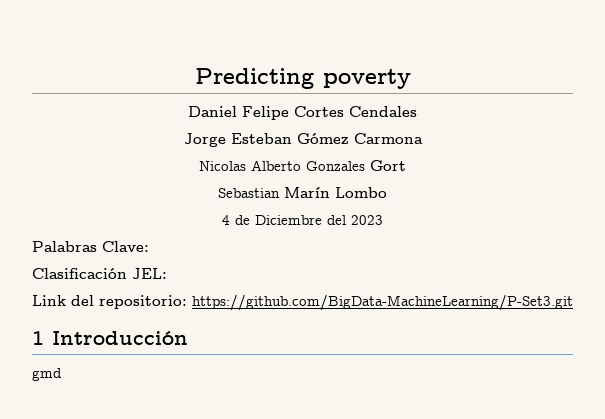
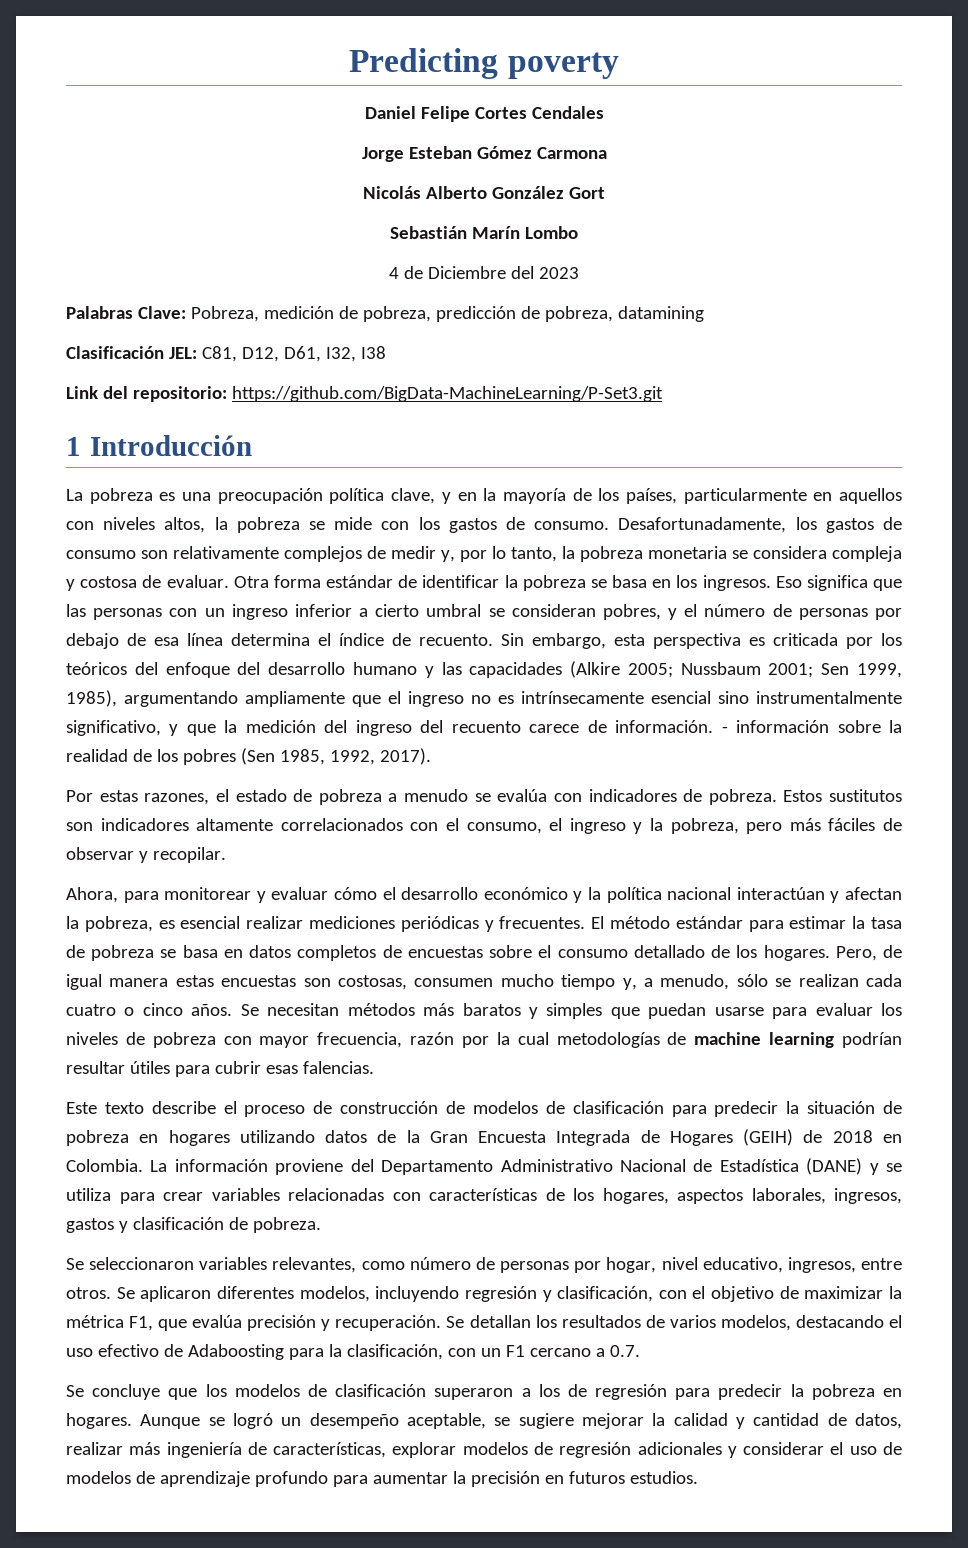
- Nicolas Alberto Gonzales Gort
+ Nicolás Alberto González Gort
- Sebastian Marín Lombo
+ Sebastián Marín Lombo
- Palabras Clave:
- Clasificación JEL:
+ Palabras Clave: Pobreza, medición de pobreza, predicción de pobreza, datamining
+ Clasificación JEL: C81, D12, D61, I32, I38
- gmd
+ La pobreza es una preocupación política clave, y en la mayoría de los países, particularmente en aquellos con niveles altos, la pobreza se mide con los gastos de consumo. Desafortunadamente, los gastos de consumo son relativamente complejos de medir y, por lo tanto, la pobreza monetaria se considera compleja y costosa de evaluar. Otra forma estándar de identificar la pobreza se basa en los ingresos. Eso significa que las personas con un ingreso inferior a cierto umbral se consideran pobres, y el número de personas por debajo de esa línea determina el índice de recuento. Sin embargo, esta perspectiva es criticada por los teóricos del enfoque del desarrollo humano y las capacidades (Alkire 2005; Nussbaum 2001; Sen 1999, 1985), argumentando ampliamente que el ingreso no es intrínsecamente esencial sino instrumentalmente significativo, y que la medición del ingreso del recuento carece de información. - información sobre la realidad de los pobres (Sen 1985, 1992, 2017).
+ Por estas razones, el estado de pobreza a menudo se evalúa con indicadores de pobreza. Estos sustitutos son indicadores altamente correlacionados con el consumo, el ingreso y la pobreza, pero más fáciles de observar y recopilar.
+ Ahora, para monitorear y evaluar cómo el desarrollo económico y la política nacional interactúan y afectan la pobreza, es esencial realizar mediciones periódicas y frecuentes. El método estándar para estimar la tasa de pobreza se basa en datos completos de encuestas sobre el consumo detallado de los hogares. Pero, de igual manera estas encuestas son costosas, consumen mucho tiempo y, a menudo, sólo se realizan cada cuatro o cinco años. Se necesitan métodos más baratos y simples que puedan usarse para evaluar los niveles de pobreza con mayor frecuencia, razón por la cual metodologías de machine learning podrían resultar útiles para cubrir esas falencias.
+ Este texto describe el proceso de construcción de modelos de clasificación para predecir la situación de pobreza en hogares utilizando datos de la Gran Encuesta Integrada de Hogares (GEIH) de 2018 en Colombia. La información proviene del Departamento Administrativo Nacional de Estadística (DANE) y se utiliza para crear variables relacionadas con características de los hogares, aspectos laborales, ingresos, gastos y clasificación de pobreza.
+ Se seleccionaron variables relevantes, como número de personas por hogar, nivel educativo, ingresos, entre otros. Se aplicaron diferentes modelos, incluyendo regresión y clasificación, con el objetivo de maximizar la métrica F1, que evalúa precisión y recuperación. Se detallan los resultados de varios modelos, destacando el uso efectivo de Adaboosting para la clasificación, con un F1 cercano a 0.7.
+ Se concluye que los modelos de clasificación superaron a los de regresión para predecir la pobreza en hogares. Aunque se logró un desempeño aceptable, se sugiere mejorar la calidad y cantidad de datos, realizar más ingeniería de características, explorar modelos de regresión adicionales y considerar el uso de modelos de aprendizaje profundo para aumentar la precisión en futuros estudios.

